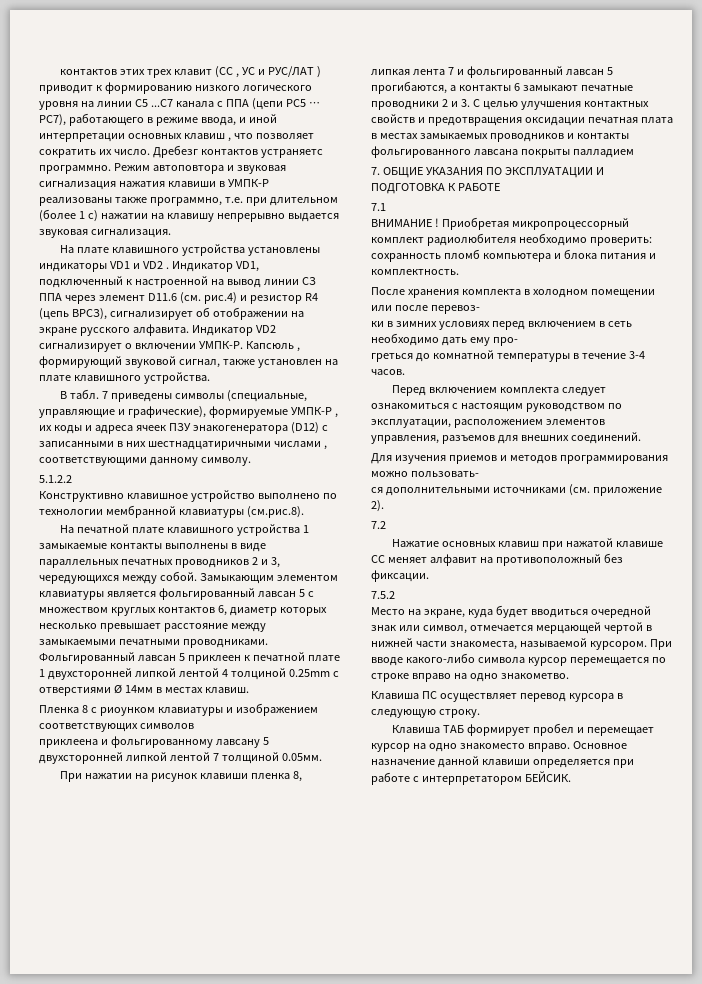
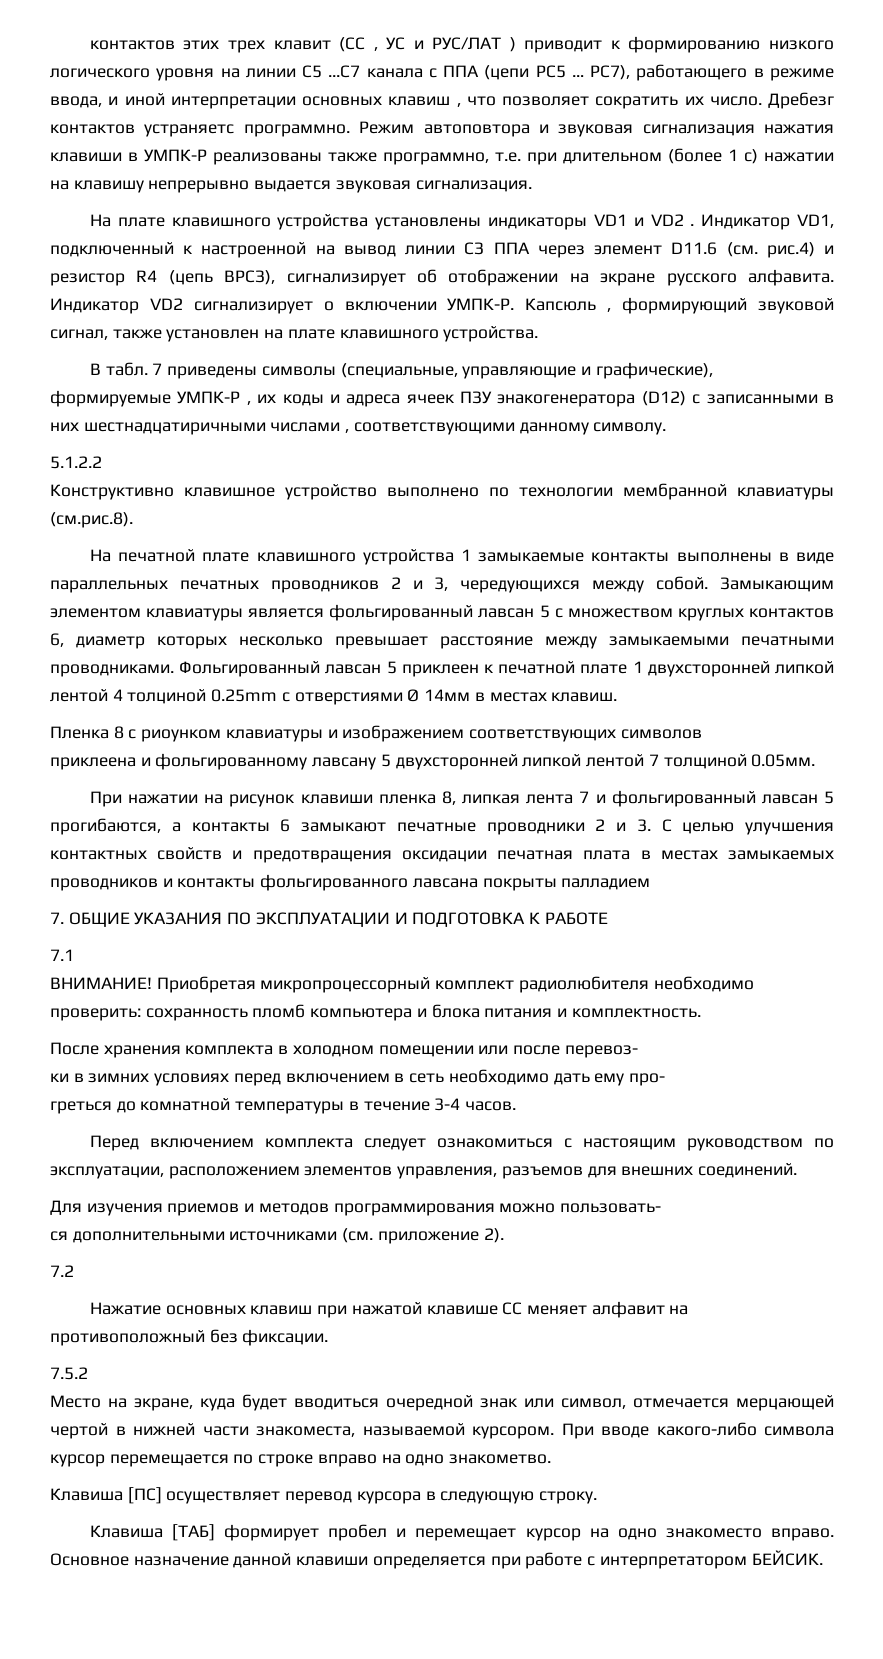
- ВНИМАНИЕ !
+ ВНИМАНИЕ!
- Клавиша ПС осуществляет перевод курсора в следующую строку.
+ Клавиша [ПС] осуществляет перевод курсора в следующую строку.
- Клавиша ТАБ формирует пробел и перемещает курсор на одно знакоместо вправо.
+ Клавиша [ТАБ] формирует пробел и перемещает курсор на одно знакоместо вправо.

